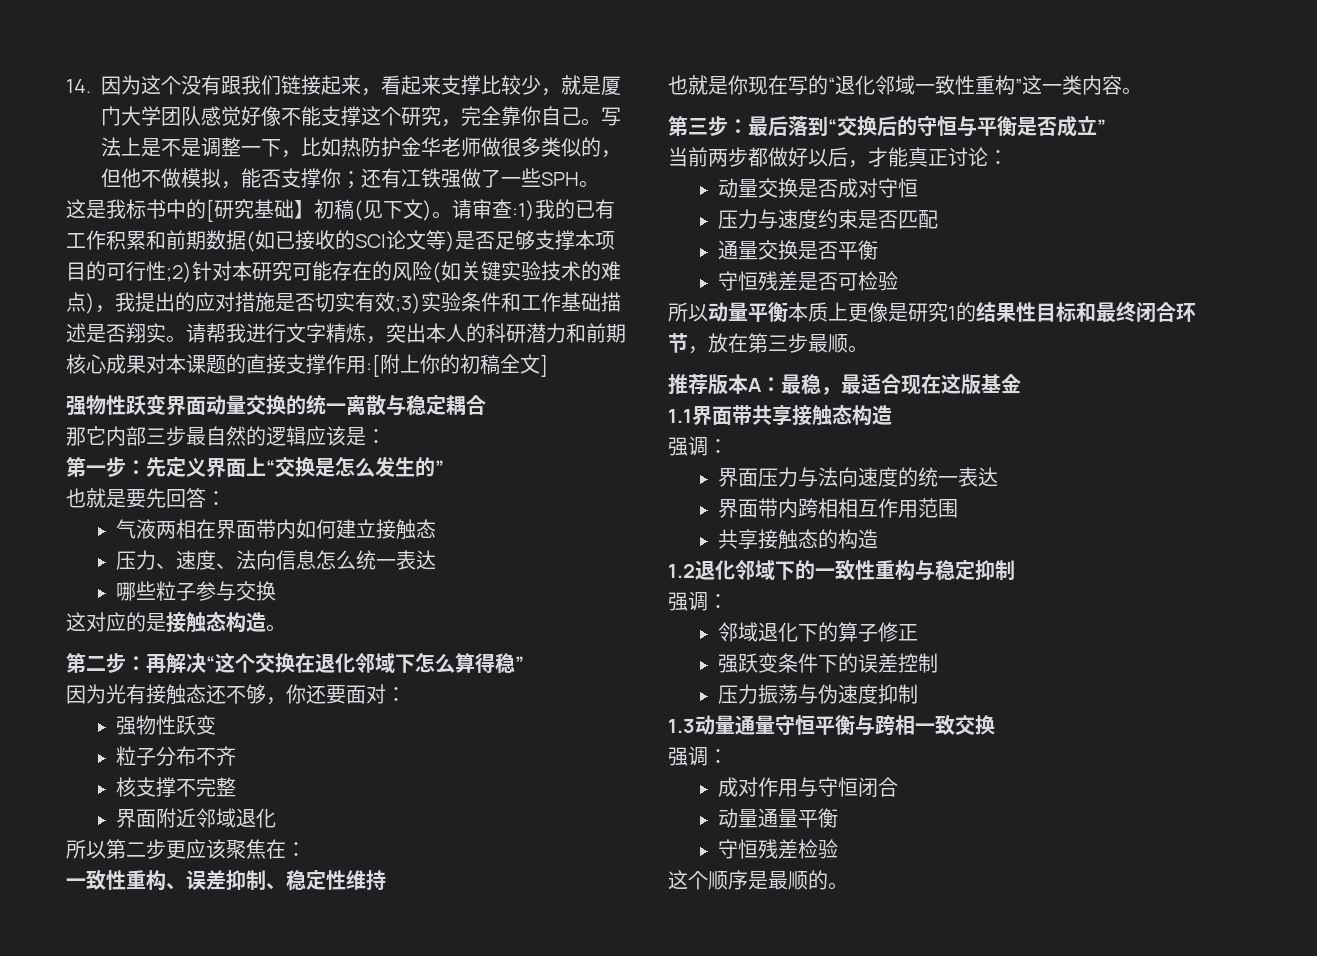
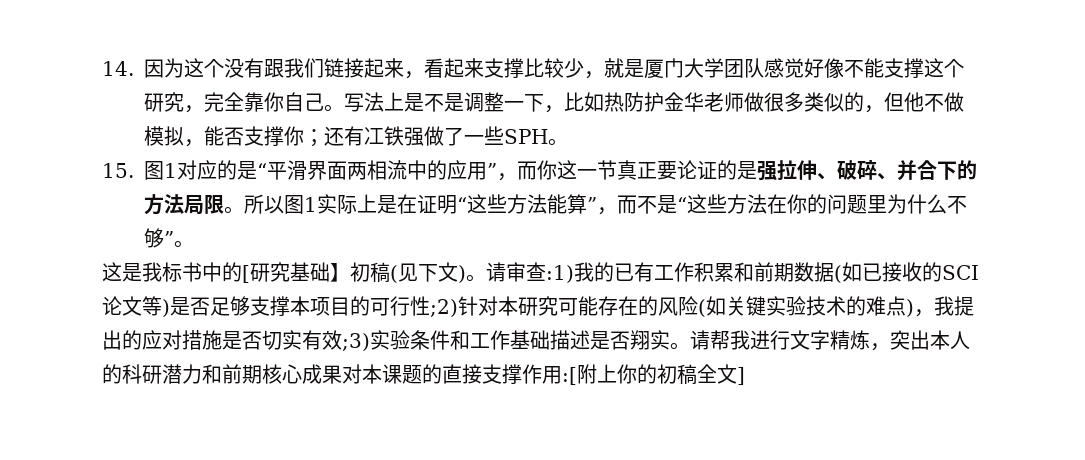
+ 15.图1对应的是“平滑界面两相流中的应用”，而你这一节真正要论证的是强拉伸、破碎、并合下的方法局限。所以图1实际上是在证明“这些方法能算”，而不是“这些方法在你的问题里为什么不够”。
- 强物性跃变界面动量交换的统一离散与稳定耦合
- 那它内部三步最自然的逻辑应该是：
- 第一步：先定义界面上“交换是怎么发生的”
- 也就是要先回答：
- 气液两相在界面带内如何建立接触态
- 压力、速度、法向信息怎么统一表达
- 哪些粒子参与交换
- 这对应的是接触态构造。
- 第二步：再解决“这个交换在退化邻域下怎么算得稳”
- 因为光有接触态还不够，你还要面对：
- 强物性跃变
- 粒子分布不齐
- 核支撑不完整
- 界面附近邻域退化
- 所以第二步更应该聚焦在：
- 一致性重构、误差抑制、稳定性维持
- 也就是你现在写的“退化邻域一致性重构”这一类内容。
- 第三步：最后落到“交换后的守恒与平衡是否成立”
- 当前两步都做好以后，才能真正讨论：
- 动量交换是否成对守恒
- 压力与速度约束是否匹配
- 通量交换是否平衡
- 守恒残差是否可检验
- 所以动量平衡本质上更像是研究1的结果性目标和最终闭合环节，放在第三步最顺。
- 推荐版本A：最稳，最适合现在这版基金
- 1.1界面带共享接触态构造
- 强调：
- 界面压力与法向速度的统一表达
- 界面带内跨相相互作用范围
- 共享接触态的构造
- 1.2退化邻域下的一致性重构与稳定抑制
- 强调：
- 邻域退化下的算子修正
- 强跃变条件下的误差控制
- 压力振荡与伪速度抑制
- 1.3动量通量守恒平衡与跨相一致交换
- 强调：
- 成对作用与守恒闭合
- 动量通量平衡
- 守恒残差检验
- 这个顺序是最顺的。

